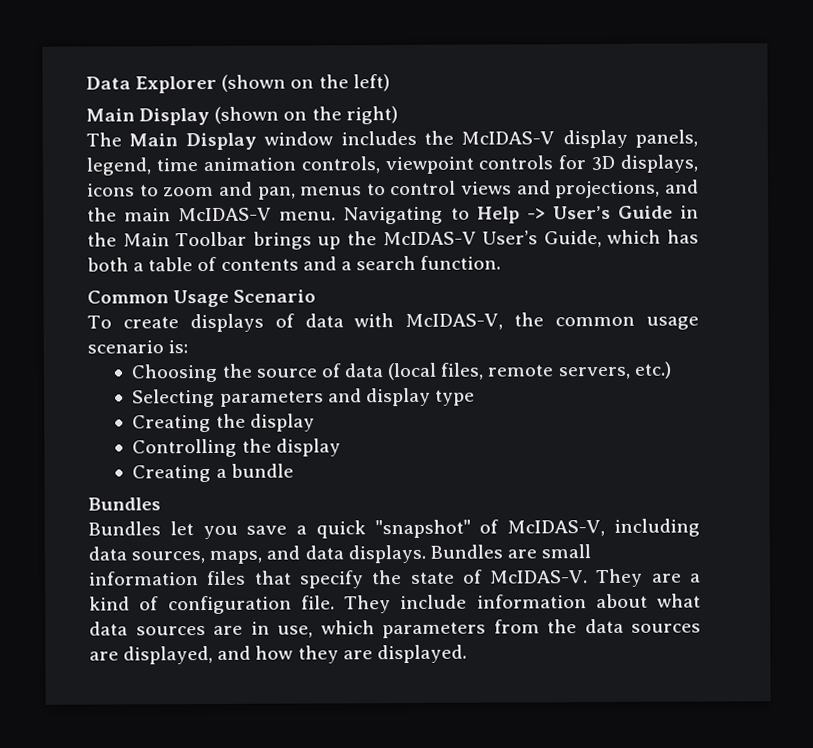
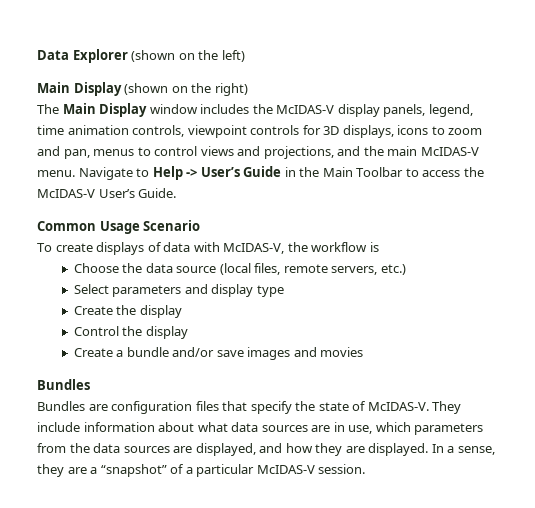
- Navigating to Help -> User’s Guide in the Main Toolbar brings up the McIDAS-V User’s Guide, which has both a table of contents and a search function.
+ Navigate to Help -> User’s Guide in the Main Toolbar to access the McIDAS-V User’s Guide.
- To create displays of data with McIDAS-V, the common usage scenario is:
- Choosing the source of data (local files, remote servers, etc.)
+ To create displays of data with McIDAS-V, the workflow is
+ Choose the data source (local files, remote servers, etc.)
- Selecting parameters and display type
+ Select parameters and display type
- Creating the display
- Controlling the display
- Creating a bundle
+ Create the display
+ Control the display
+ Create a bundle and/or save images and movies
  Bundles
- Bundles let you save a quick "snapshot" of McIDAS-V, including data sources, maps, and data displays. Bundles are small information files that specify the state of McIDAS-V.
+ Bundles are configuration files that specify the state of McIDAS-V.
- They are a kind of configuration file. They include information about what data sources are in use, which parameters from the data sources are displayed, and how they are displayed.
+ They include information about what data sources are in use, which parameters from the data sources are displayed, and how they are displayed.
+ In a sense, they are a “snapshot” of a particular McIDAS-V session.

